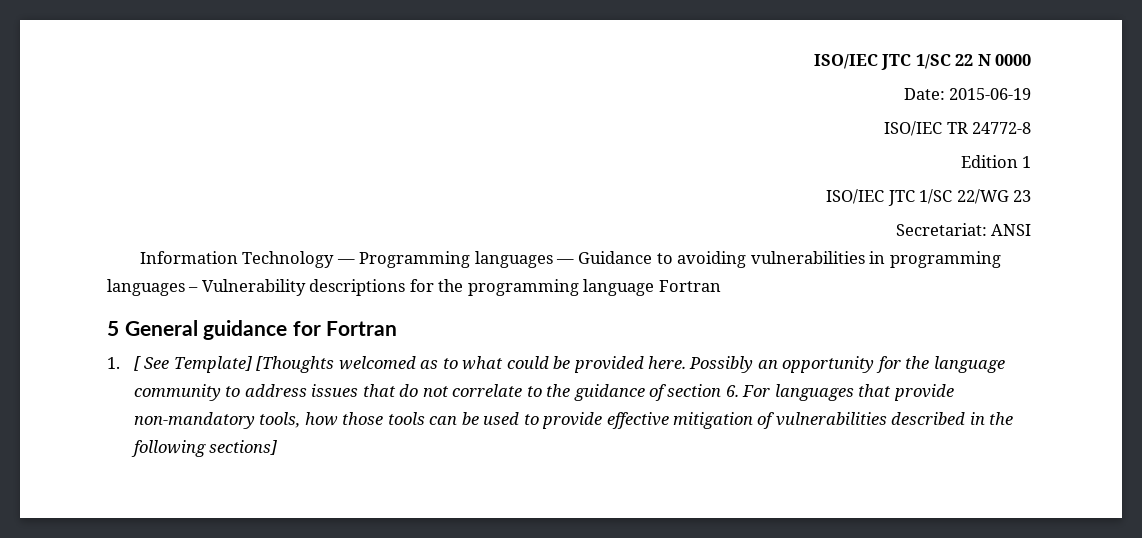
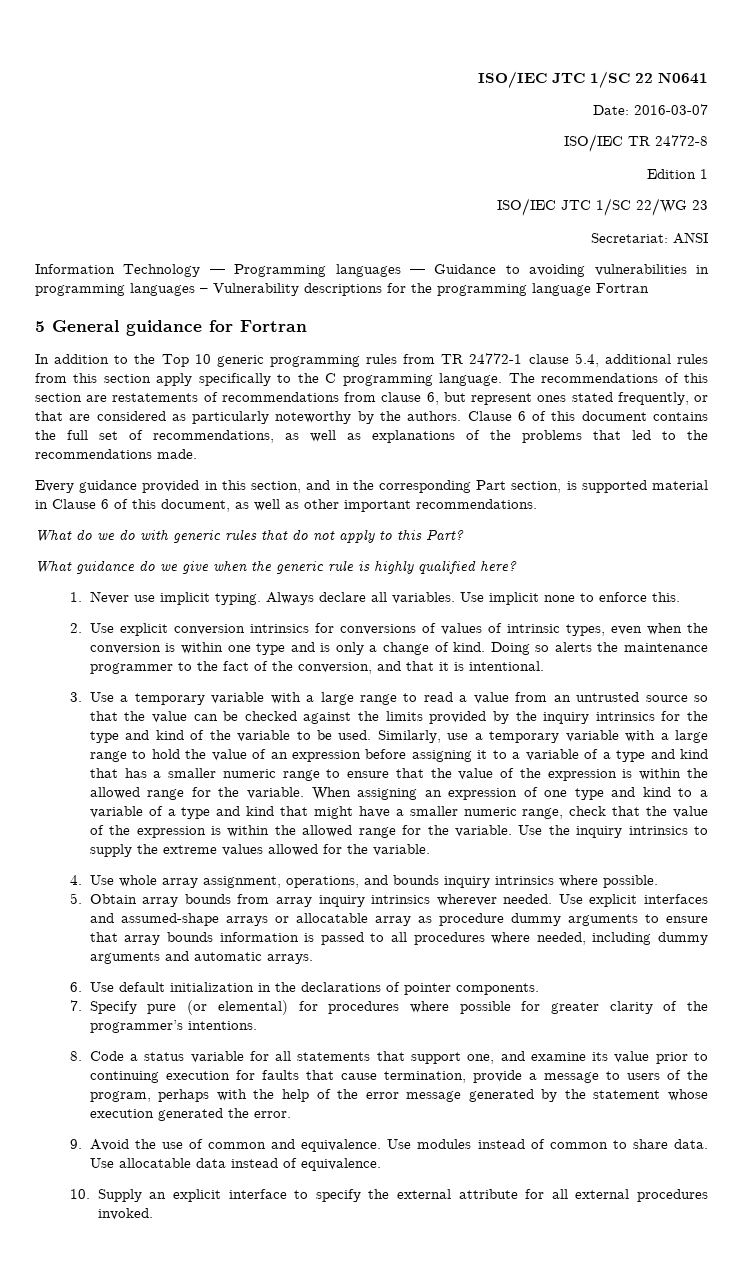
- ISO/IEC JTC 1/SC 22 N 0000
+ ISO/IEC JTC 1/SC 22 N0641
- Date: 2015-06-19
+ Date: 2016-03-07
- 1. [ See Template] [Thoughts welcomed as to what could be provided here. Possibly an opportunity for the language community to address issues that do not correlate to the guidance of section 6. For languages that provide non-mandatory tools, how those tools can be used to provide effective mitigation of vulnerabilities described in the following sections]
+ In addition to the Top 10 generic programming rules from TR 24772-1 clause 5.4, additional rules from this section apply specifically to the C programming language. The recommendations of this section are restatements of recommendations from clause 6, but represent ones stated frequently, or that are considered as particularly noteworthy by the authors. Clause 6 of this document contains the full set of recommendations, as well as explanations of the problems that led to the recommendations made.
+ Every guidance provided in this section, and in the corresponding Part section, is supported material in Clause 6 of this document, as well as other important recommendations.
+ What do we do with generic rules that do not apply to this Part?
+ What guidance do we give when the generic rule is highly qualified here?
+ 1. Never use implicit typing. Always declare all variables. Use implicit none to enforce this.
+ 2. Use explicit conversion intrinsics for conversions of values of intrinsic types, even when the conversion is within one type and is only a change of kind. Doing so alerts the maintenance programmer to the fact of the conversion, and that it is intentional.
+ 3. Use a temporary variable with a large range to read a value from an untrusted source so that the value can be checked against the limits provided by the inquiry intrinsics for the type and kind of the variable to be used. Similarly, use a temporary variable with a large range to hold the value of an expression before assigning it to a variable of a type and kind that has a smaller numeric range to ensure that the value of the expression is within the allowed range for the variable. When assigning an expression of one type and kind to a variable of a type and kind that might have a smaller numeric range, check that the value of the expression is within the allowed range for the variable. Use the inquiry intrinsics to supply the extreme values allowed for the variable.
+ 4. Use whole array assignment, operations, and bounds inquiry intrinsics where possible.
+ 5. Obtain array bounds from array inquiry intrinsics wherever needed. Use explicit interfaces and assumed-shape arrays or allocatable array as procedure dummy arguments to ensure that array bounds information is passed to all procedures where needed, including dummy arguments and automatic arrays.
+ 6. Use default initialization in the declarations of pointer components.
+ 7. Specify pure (or elemental) for procedures where possible for greater clarity of the programmer’s intentions.
+ 8. Code a status variable for all statements that support one, and examine its value prior to continuing execution for faults that cause termination, provide a message to users of the program, perhaps with the help of the error message generated by the statement whose execution generated the error.
+ 9. Avoid the use of common and equivalence. Use modules instead of common to share data. Use allocatable data instead of equivalence.
+ 10. Supply an explicit interface to specify the external attribute for all external procedures invoked.

